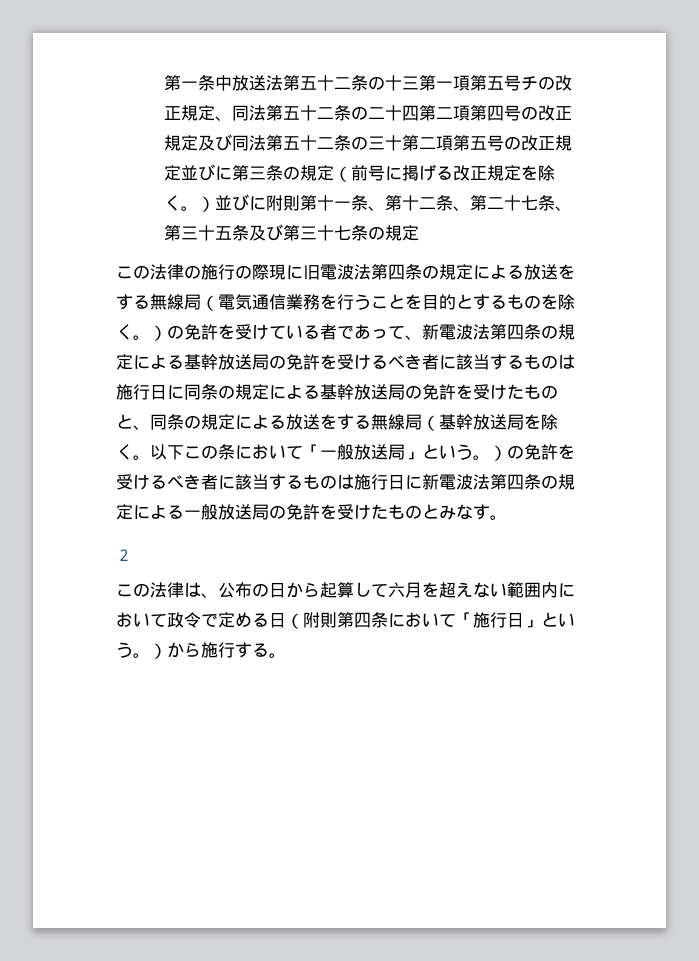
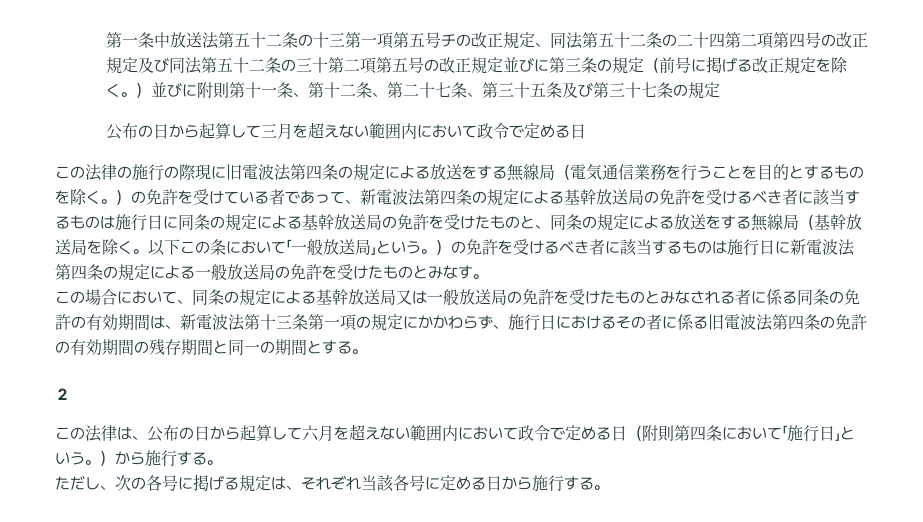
+ 公布の日から起算して三月を超えない範囲内において政令で定める日
+ この場合において、同条の規定による基幹放送局又は一般放送局の免許を受けたものとみなされる者に係る同条の免許の有効期間は、新電波法第十三条第一項の規定にかかわらず、施行日におけるその者に係る旧電波法第四条の免許の有効期間の残存期間と同一の期間とする。
+ ただし、次の各号に掲げる規定は、それぞれ当該各号に定める日から施行する。

